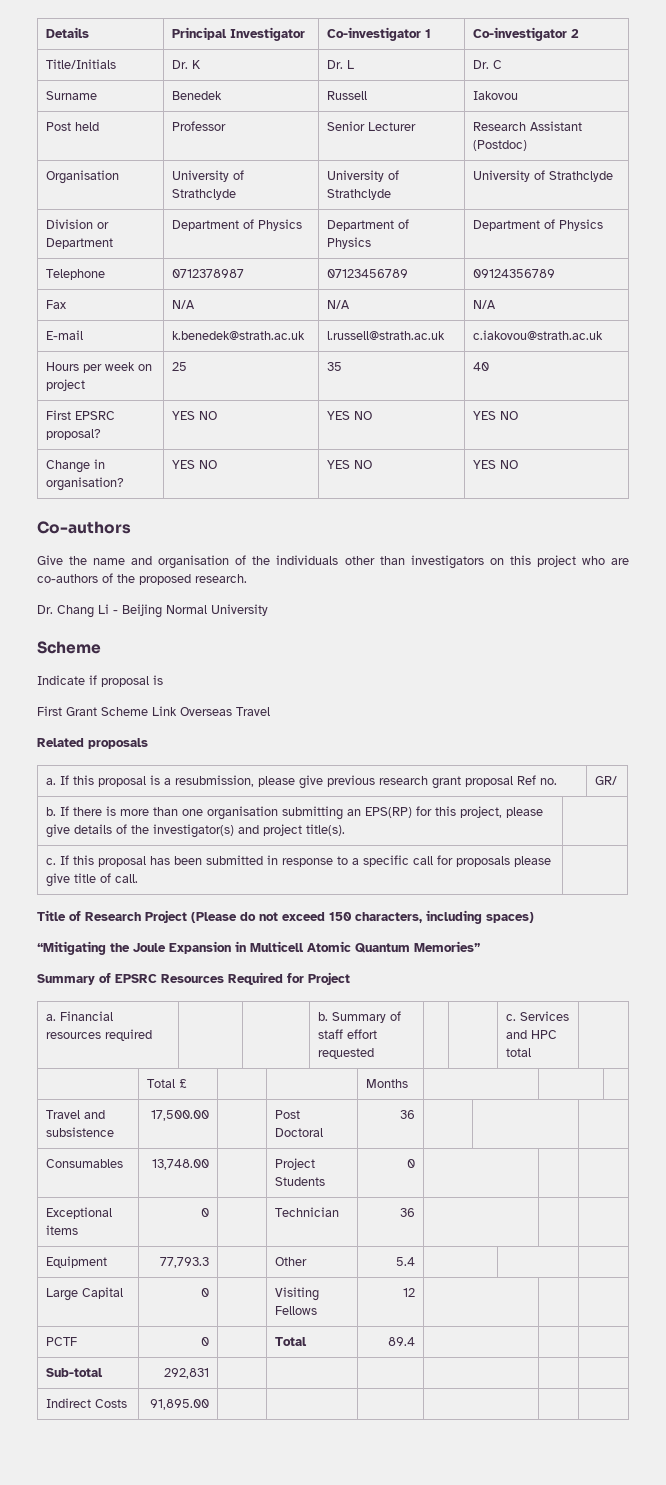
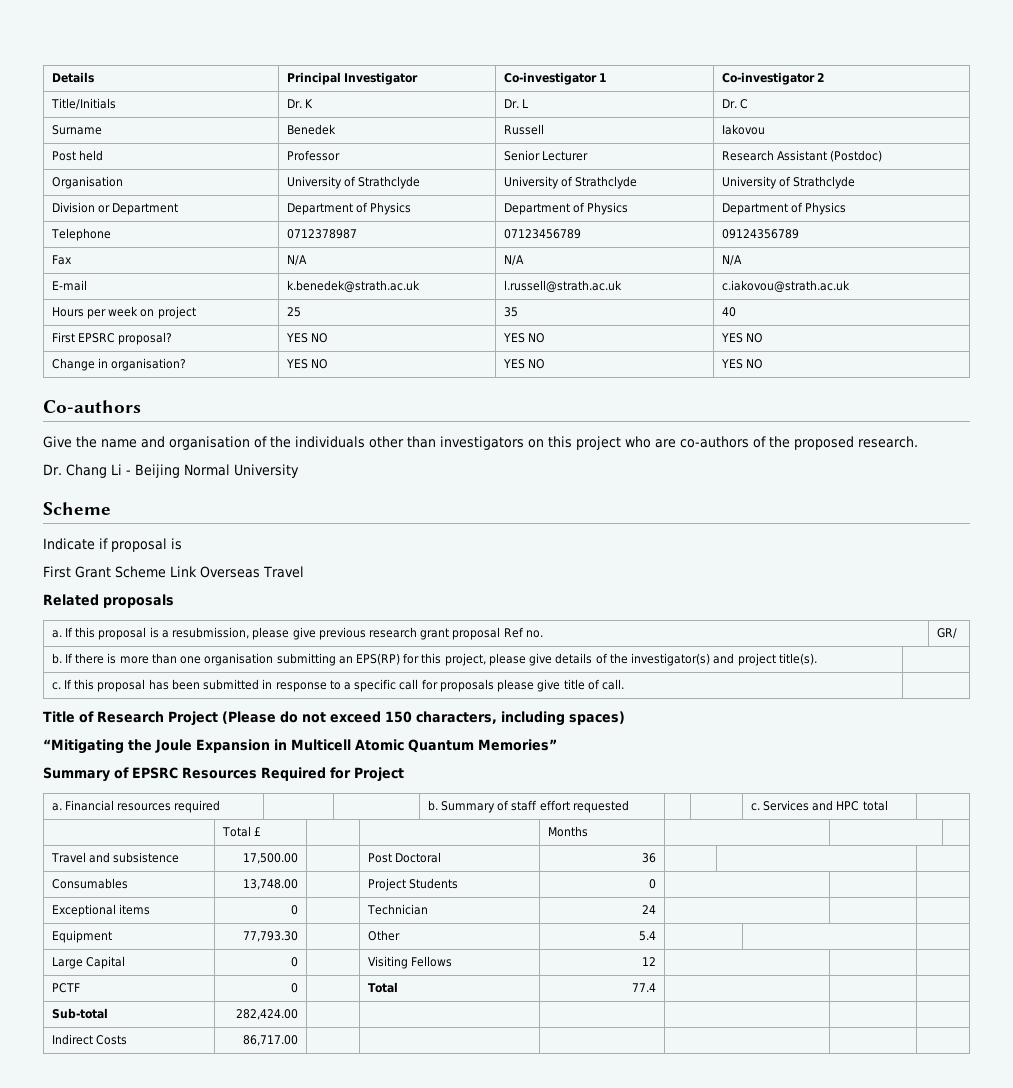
- Exceptional items | 0 | | Technician | 36 | | |
+ Exceptional items | 0 | | Technician | 24 | | |
- Equipment | 77,793.3 | | Other | 5.4 | | |
+ Equipment | 77,793.30 | | Other | 5.4 | | |
- PCTF | 0 | | Total | 89.4 | | |
+ PCTF | 0 | | Total | 77.4 | | |
- Sub-total | 292,831 | | | | | |
+ Sub-total | 282,424.00 | | | | | |
- Indirect Costs | 91,895.00 | | | | | |
+ Indirect Costs | 86,717.00 | | | | | |

